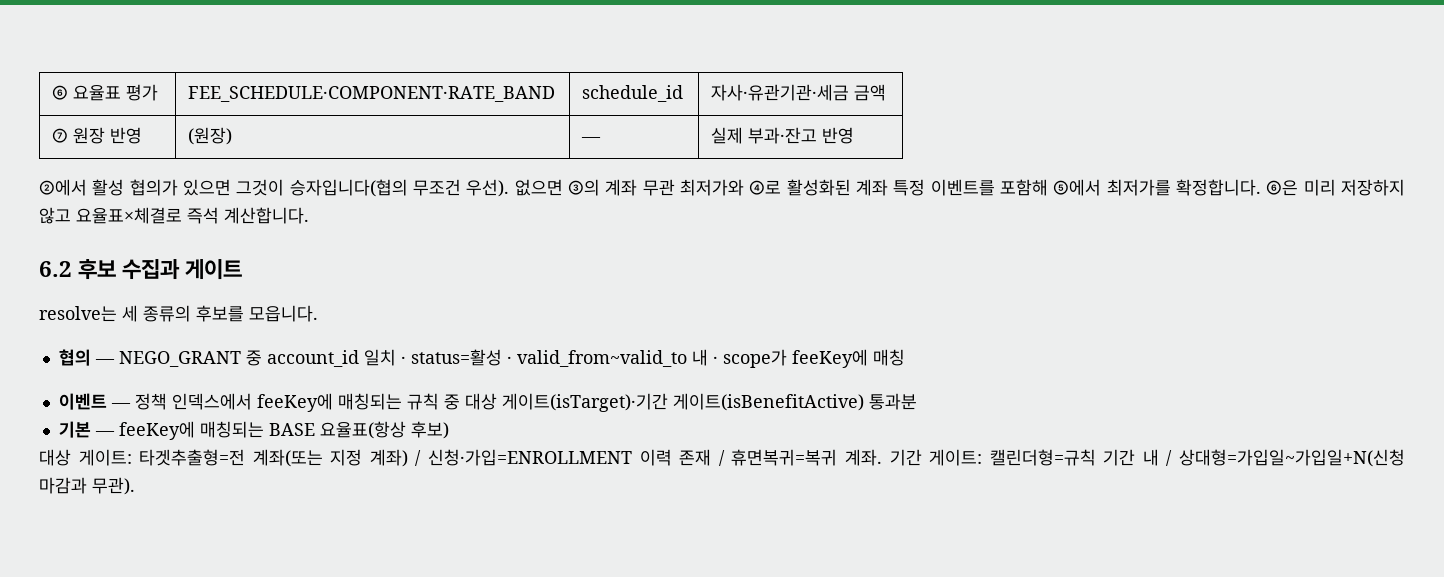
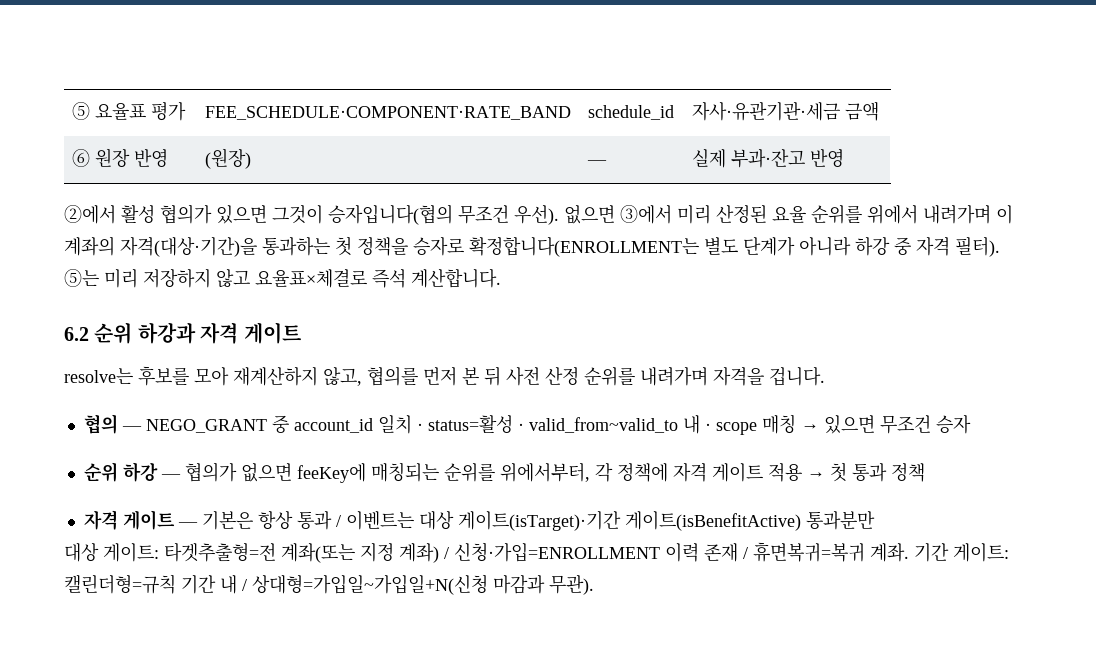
- ⑥ 요율표 평가 | FEE_SCHEDULE·COMPONENT·RATE_BAND | schedule_id | 자사·유관기관·세금 금액
+ ⑤ 요율표 평가 | FEE_SCHEDULE·COMPONENT·RATE_BAND | schedule_id | 자사·유관기관·세금 금액
- ⑦ 원장 반영 | (원장) | — | 실제 부과·잔고 반영
+ ⑥ 원장 반영 | (원장) | — | 실제 부과·잔고 반영
- 없으면 ③의 계좌 무관 최저가와 ④로 활성화된 계좌 특정 이벤트를 포함해 ⑤에서 최저가를 확정합니다. ⑥은 미리 저장하지 않고 요율표×체결로 즉석 계산합니다.
+ 없으면 ③에서 미리 산정된 요율 순위를 위에서 내려가며 이 계좌의 자격(대상·기간)을 통과하는 첫 정책을 승자로 확정합니다(ENROLLMENT는 별도 단계가 아니라 하강 중 자격 필터). ⑤는 미리 저장하지 않고 요율표×체결로 즉석 계산합니다.
- 6.2 후보 수집과 게이트
+ 6.2 순위 하강과 자격 게이트
- resolve는 세 종류의 후보를 모읍니다.
+ resolve는 후보를 모아 재계산하지 않고, 협의를 먼저 본 뒤 사전 산정 순위를 내려가며 자격을 겁니다.
- 협의 — NEGO_GRANT 중 account_id 일치 · status=활성 · valid_from~valid_to 내 · scope가 feeKey에 매칭
- 이벤트 — 정책 인덱스에서 feeKey에 매칭되는 규칙 중 대상 게이트(isTarget)·기간 게이트(isBenefitActive) 통과분
- 기본 — feeKey에 매칭되는 BASE 요율표(항상 후보)
+ 협의 — NEGO_GRANT 중 account_id 일치 · status=활성 · valid_from~valid_to 내 · scope 매칭 → 있으면 무조건 승자
+ 순위 하강 — 협의가 없으면 feeKey에 매칭되는 순위를 위에서부터, 각 정책에 자격 게이트 적용 → 첫 통과 정책
+ 자격 게이트 — 기본은 항상 통과 / 이벤트는 대상 게이트(isTarget)·기간 게이트(isBenefitActive) 통과분만

